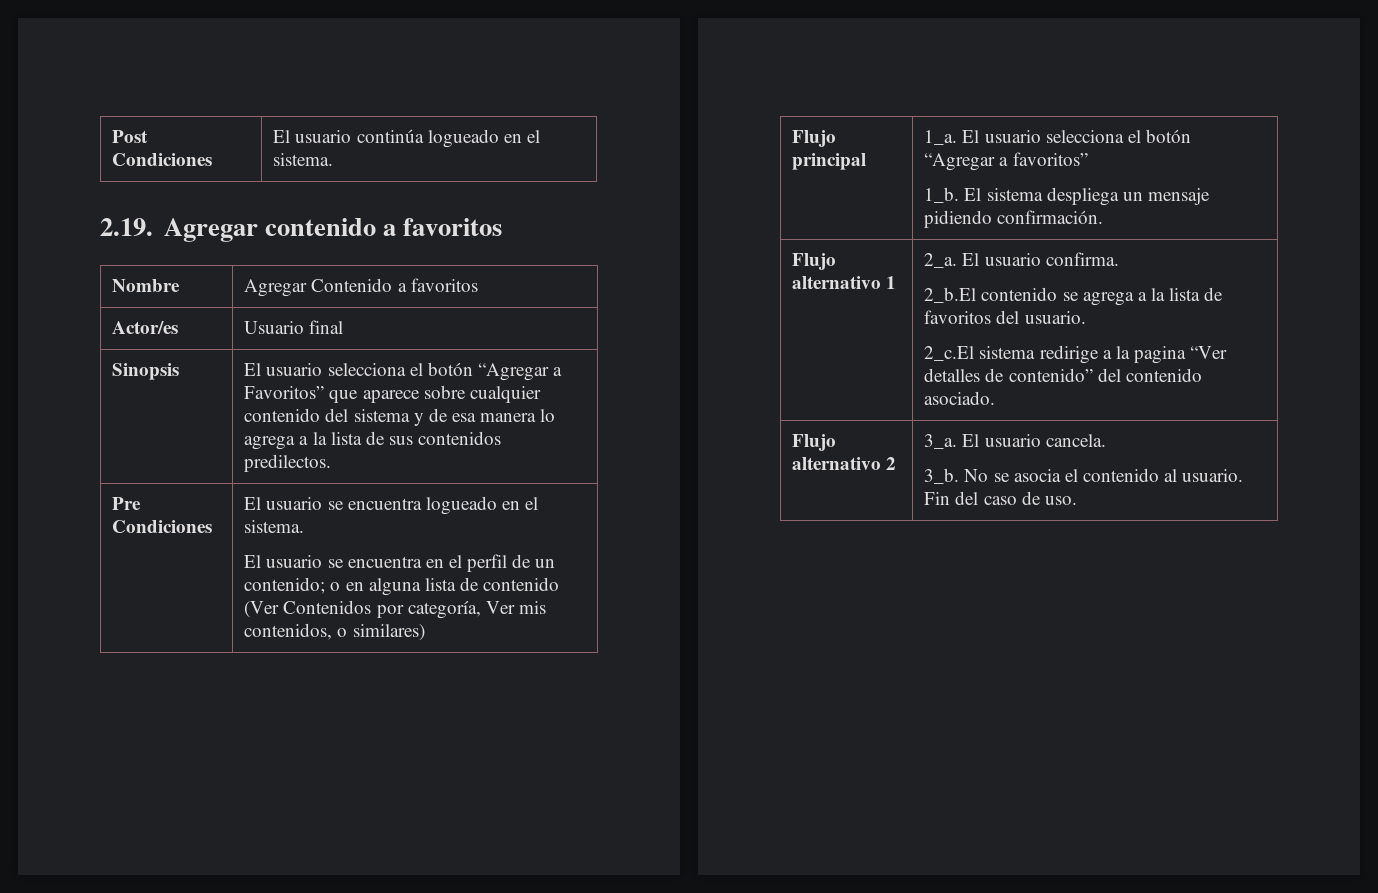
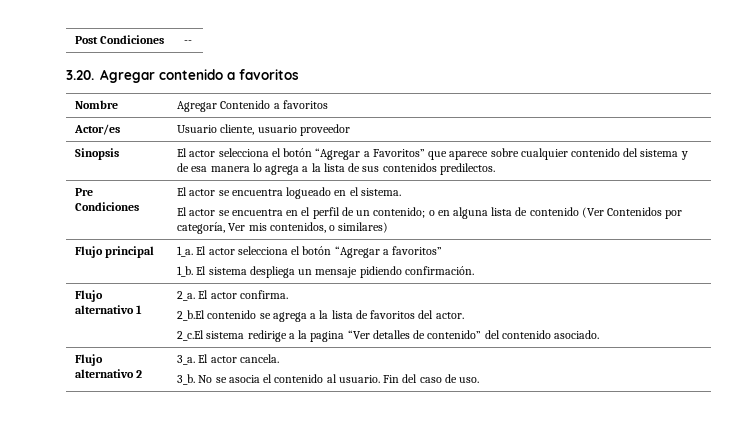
- Post Condiciones | El usuario continúa logueado en el sistema.
- 2.19. Agregar contenido a favoritos
+ Post Condiciones | --
+ 3.20. Agregar contenido a favoritos
- Actor/es | Usuario final
+ Actor/es | Usuario cliente, usuario proveedor
- Sinopsis | El usuario selecciona el botón “Agregar a Favoritos” que aparece sobre cualquier contenido del sistema y de esa manera lo agrega a la lista de sus contenidos predilectos.
+ Sinopsis | El actor selecciona el botón “Agregar a Favoritos” que aparece sobre cualquier contenido del sistema y de esa manera lo agrega a la lista de sus contenidos predilectos.
- Pre Condiciones | El usuario se encuentra logueado en el sistema.
- El usuario se encuentra en el perfil de un contenido; o en alguna lista de contenido (Ver Contenidos por categoría, Ver mis contenidos, o similares)
+ Pre Condiciones | El actor se encuentra logueado en el sistema.
+ El actor se encuentra en el perfil de un contenido; o en alguna lista de contenido (Ver Contenidos por categoría, Ver mis contenidos, o similares)
- Flujo principal | 1_a. El usuario selecciona el botón “Agregar a favoritos”
+ Flujo principal | 1_a. El actor selecciona el botón “Agregar a favoritos”
- Flujo alternativo 1 | 2_a. El usuario confirma.
- 2_b.El contenido se agrega a la lista de favoritos del usuario.
+ Flujo alternativo 1 | 2_a. El actor confirma.
+ 2_b.El contenido se agrega a la lista de favoritos del actor.
- Flujo alternativo 2 | 3_a. El usuario cancela.
+ Flujo alternativo 2 | 3_a. El actor cancela.

